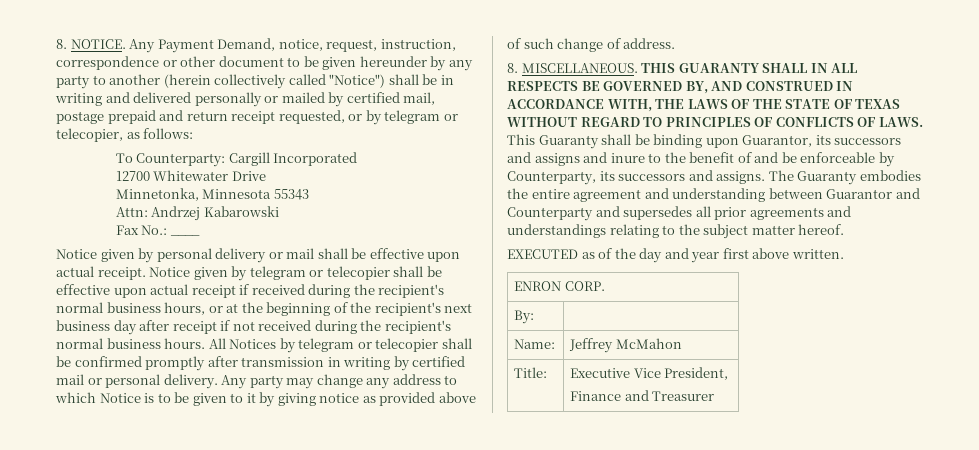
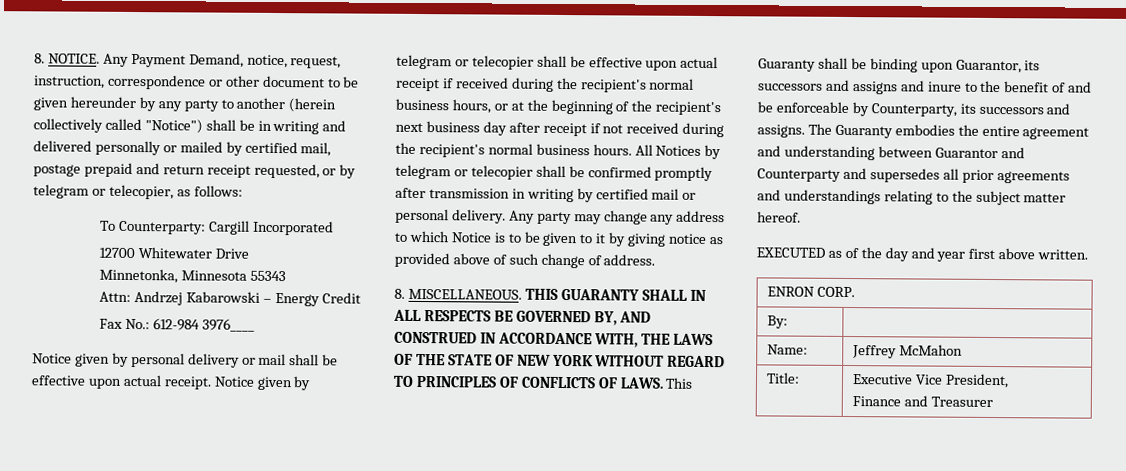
- Attn: Andrzej Kabarowski
+ Attn: Andrzej Kabarowski – Energy Credit
- Fax No.: ____
+ Fax No.: 612-984 3976____
- THIS GUARANTY SHALL IN ALL RESPECTS BE GOVERNED BY, AND CONSTRUED IN ACCORDANCE WITH, THE LAWS OF THE STATE OF TEXAS WITHOUT REGARD TO PRINCIPLES OF CONFLICTS OF LAWS.
+ THIS GUARANTY SHALL IN ALL RESPECTS BE GOVERNED BY, AND CONSTRUED IN ACCORDANCE WITH, THE LAWS OF THE STATE OF NEW YORK WITHOUT REGARD TO PRINCIPLES OF CONFLICTS OF LAWS.

